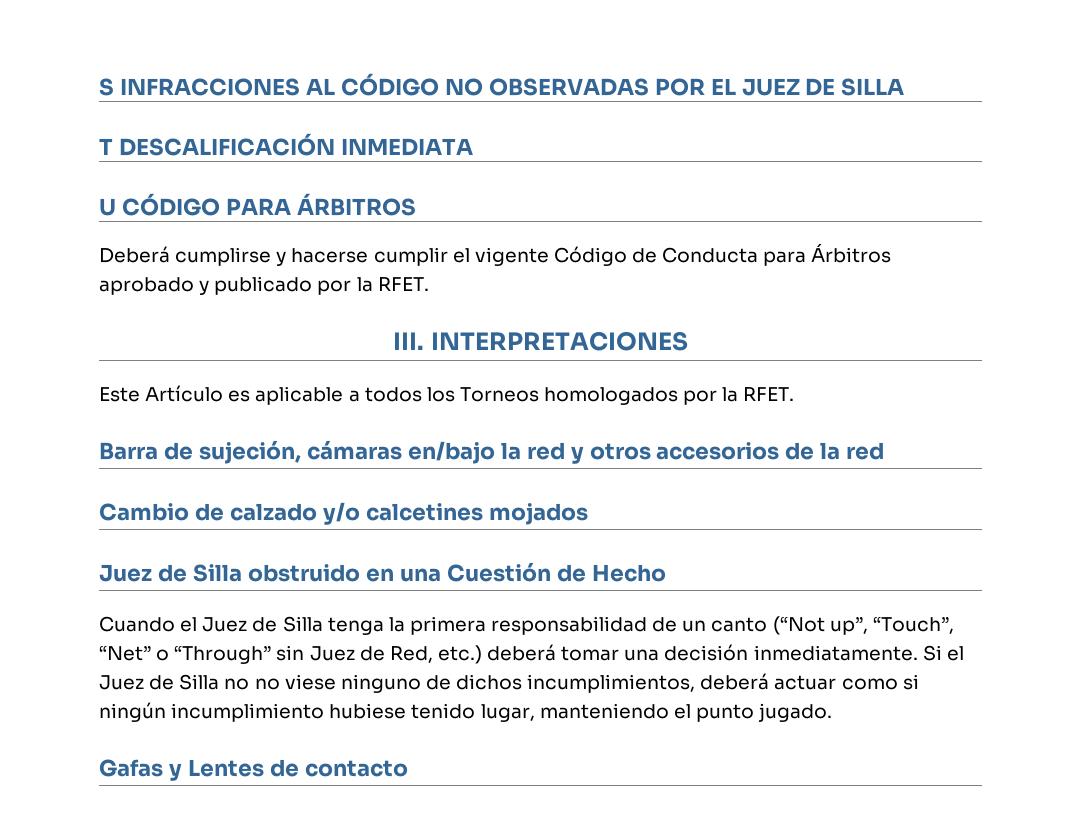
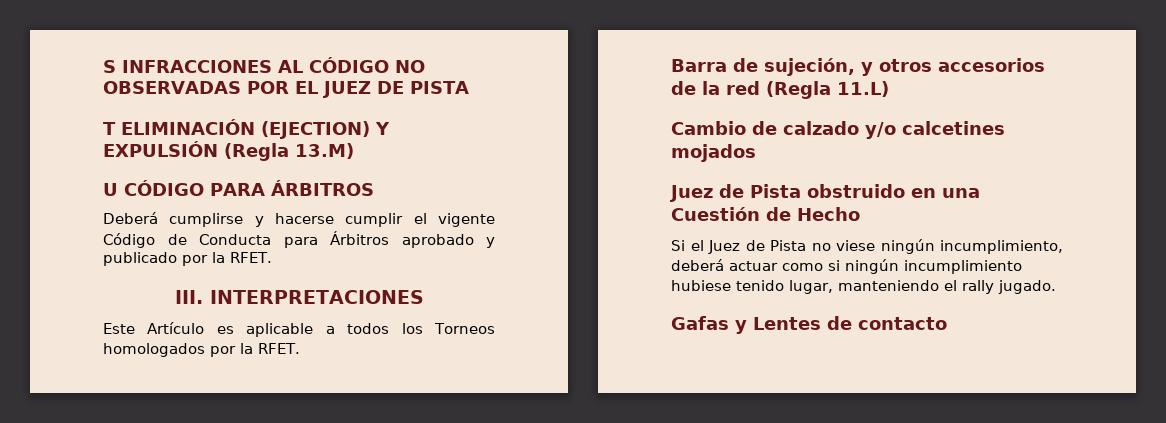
- S INFRACCIONES AL CÓDIGO NO OBSERVADAS POR EL JUEZ DE SILLA
+ S INFRACCIONES AL CÓDIGO NO OBSERVADAS POR EL JUEZ DE PISTA
- T DESCALIFICACIÓN INMEDIATA
+ T ELIMINACIÓN (EJECTION) Y EXPULSIÓN (Regla 13.M)
- Barra de sujeción, cámaras en/bajo la red y otros accesorios de la red
+ Barra de sujeción, y otros accesorios de la red (Regla 11.L)
- Juez de Silla obstruido en una Cuestión de Hecho
+ Juez de Pista obstruido en una Cuestión de Hecho
- Cuando el Juez de Silla tenga la primera responsabilidad de un canto (“Not up”, “Touch”, “Net” o “Through” sin Juez de Red, etc.) deberá tomar una decisión inmediatamente. Si el Juez de Silla no no viese ninguno de dichos incumplimientos, deberá actuar como si ningún incumplimiento hubiese tenido lugar, manteniendo el punto jugado.
+ Si el Juez de Pista no viese ningún incumplimiento, deberá actuar como si ningún incumplimiento hubiese tenido lugar, manteniendo el rally jugado.

